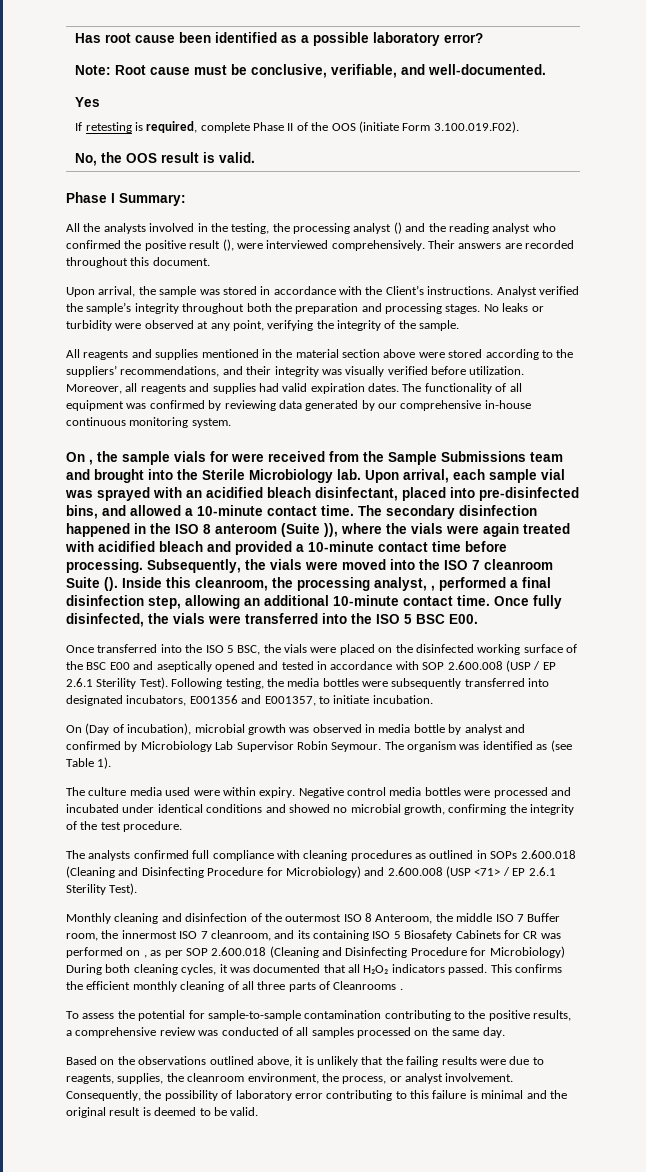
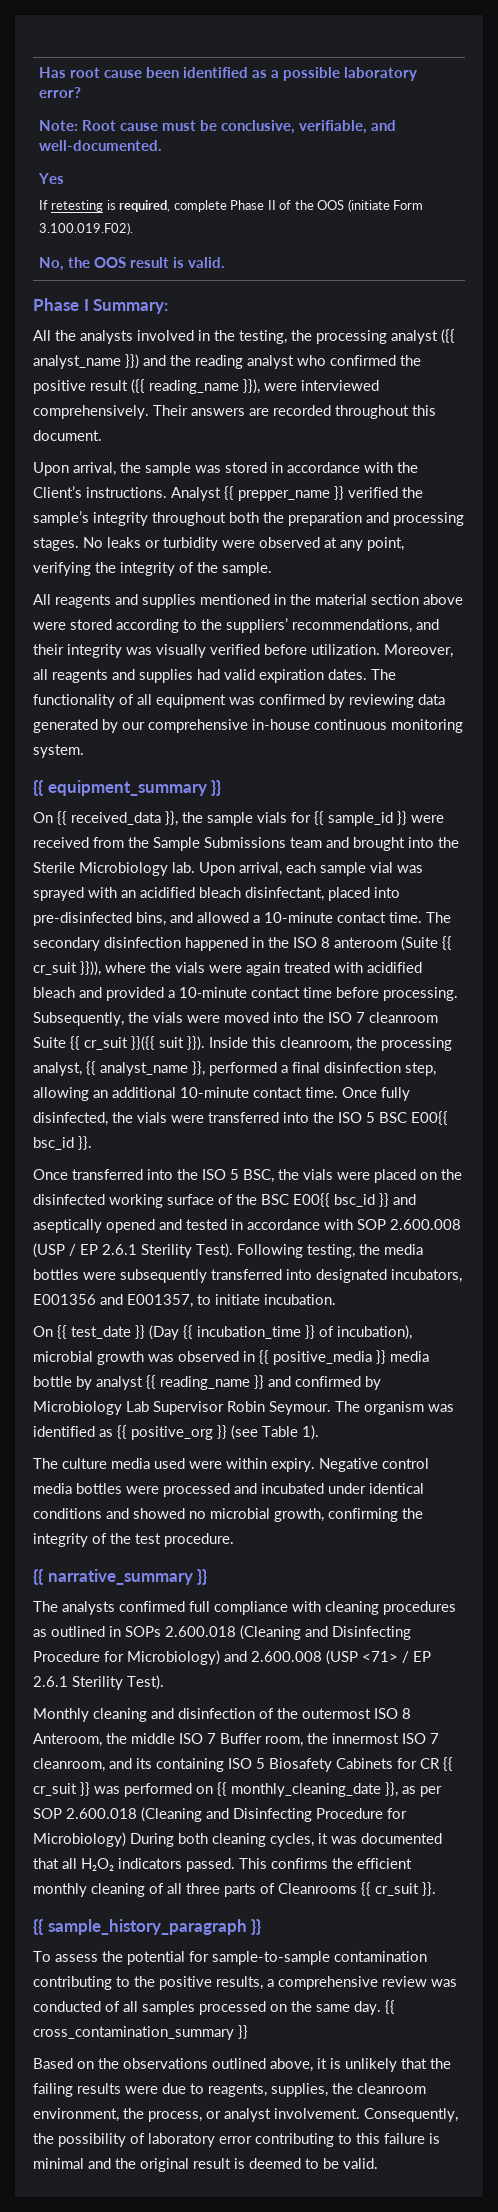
- All the analysts involved in the testing, the processing analyst () and the reading analyst who confirmed the positive result (), were interviewed comprehensively.
+ All the analysts involved in the testing, the processing analyst ({{ analyst_name }}) and the reading analyst who confirmed the positive result ({{ reading_name }}), were interviewed comprehensively.
- Analyst verified the sample’s integrity throughout both the preparation and processing stages.
+ Analyst {{ prepper_name }} verified the sample’s integrity throughout both the preparation and processing stages.
- On , the sample vials for were received from the Sample Submissions team and brought into the Sterile Microbiology lab.
+ {{ equipment_summary }}
+ On {{ received_data }}, the sample vials for {{ sample_id }} were received from the Sample Submissions team and brought into the Sterile Microbiology lab.
- The secondary disinfection happened in the ISO 8 anteroom (Suite )), where the vials were again treated with acidified bleach and provided a 10‑minute contact time before processing.
+ The secondary disinfection happened in the ISO 8 anteroom (Suite {{ cr_suit }})), where the vials were again treated with acidified bleach and provided a 10‑minute contact time before processing.
- Subsequently, the vials were moved into the ISO 7 cleanroom Suite ().
+ Subsequently, the vials were moved into the ISO 7 cleanroom Suite {{ cr_suit }}({{ suit }}).
- Inside this cleanroom, the processing analyst, , performed a final disinfection step, allowing an additional 10-minute contact time.
+ Inside this cleanroom, the processing analyst, {{ analyst_name }}, performed a final disinfection step, allowing an additional 10-minute contact time.
- Once fully disinfected, the vials were transferred into the ISO 5 BSC E00.
+ Once fully disinfected, the vials were transferred into the ISO 5 BSC E00{{ bsc_id }}.
- Once transferred into the ISO 5 BSC, the vials were placed on the disinfected working surface of the BSC E00 and aseptically opened and tested in accordance with SOP 2.600.008 (USP / EP 2.6.1 Sterility Test).
+ Once transferred into the ISO 5 BSC, the vials were placed on the disinfected working surface of the BSC E00{{ bsc_id }} and aseptically opened and tested in accordance with SOP 2.600.008 (USP / EP 2.6.1 Sterility Test).
- On (Day of incubation), microbial growth was observed in media bottle by analyst and confirmed by Microbiology Lab Supervisor Robin Seymour.
+ On {{ test_date }} (Day {{ incubation_time }} of incubation), microbial growth was observed in {{ positive_media }} media bottle by analyst {{ reading_name }} and confirmed by Microbiology Lab Supervisor Robin Seymour.
- The organism was identified as (see Table 1).
+ The organism was identified as {{ positive_org }} (see Table 1).
+ {{ narrative_summary }}
- Monthly cleaning and disinfection of the outermost ISO 8 Anteroom, the middle ISO 7 Buffer room, the innermost ISO 7 cleanroom, and its containing ISO 5 Biosafety Cabinets for CR was performed on , as per SOP 2.600.018 (Cleaning and Disinfecting Procedure for Microbiology) During both cleaning cycles, it was documented that all H₂O₂ indicators passed.
+ Monthly cleaning and disinfection of the outermost ISO 8 Anteroom, the middle ISO 7 Buffer room, the innermost ISO 7 cleanroom, and its containing ISO 5 Biosafety Cabinets for CR {{ cr_suit }} was performed on {{ monthly_cleaning_date }}, as per SOP 2.600.018 (Cleaning and Disinfecting Procedure for Microbiology) During both cleaning cycles, it was documented that all H₂O₂ indicators passed.
- This confirms the efficient monthly cleaning of all three parts of Cleanrooms .
+ This confirms the efficient monthly cleaning of all three parts of Cleanrooms {{ cr_suit }}.
+ {{ sample_history_paragraph }}
+ {{ cross_contamination_summary }}

